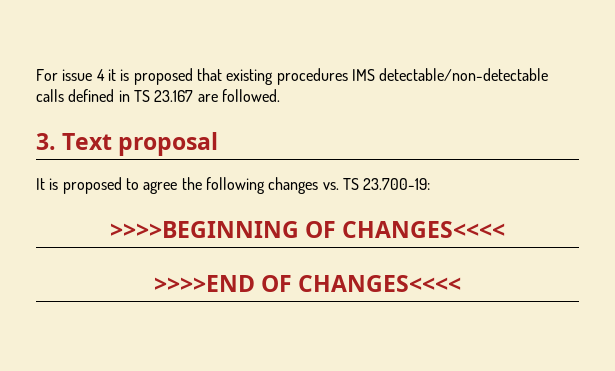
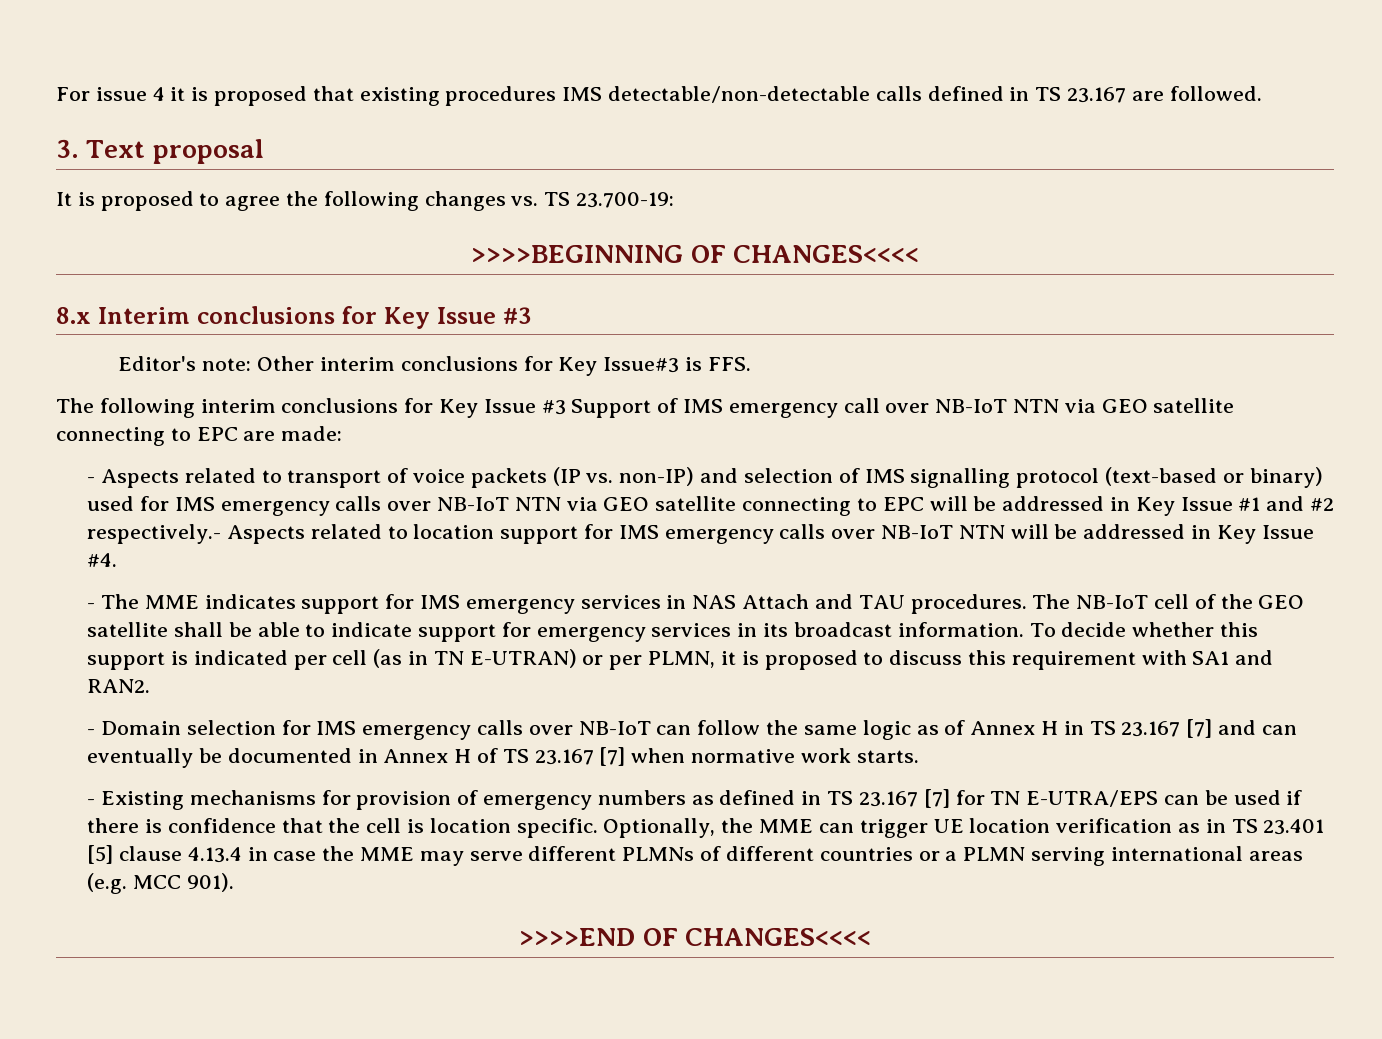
+ 8.x Interim conclusions for Key Issue #3
+ Editor's note: Other interim conclusions for Key Issue#3 is FFS.
+ The following interim conclusions for Key Issue #3 Support of IMS emergency call over NB-IoT NTN via GEO satellite connecting to EPC are made:
+ - Aspects related to transport of voice packets (IP vs. non-IP) and selection of IMS signalling protocol (text-based or binary) used for IMS emergency calls over NB-IoT NTN via GEO satellite connecting to EPC will be addressed in Key Issue #1 and #2 respectively.- Aspects related to location support for IMS emergency calls over NB-IoT NTN will be addressed in Key Issue #4.
+ - The MME indicates support for IMS emergency services in NAS Attach and TAU procedures. The NB-IoT cell of the GEO satellite shall be able to indicate support for emergency services in its broadcast information. To decide whether this support is indicated per cell (as in TN E-UTRAN) or per PLMN, it is proposed to discuss this requirement with SA1 and RAN2.
+ - Domain selection for IMS emergency calls over NB-IoT can follow the same logic as of Annex H in TS 23.167 [7] and can eventually be documented in Annex H of TS 23.167 [7] when normative work starts.
+ - Existing mechanisms for provision of emergency numbers as defined in TS 23.167 [7] for TN E-UTRA/EPS can be used if there is confidence that the cell is location specific. Optionally, the MME can trigger UE location verification as in TS 23.401 [5] clause 4.13.4 in case the MME may serve different PLMNs of different countries or a PLMN serving international areas (e.g. MCC 901).

